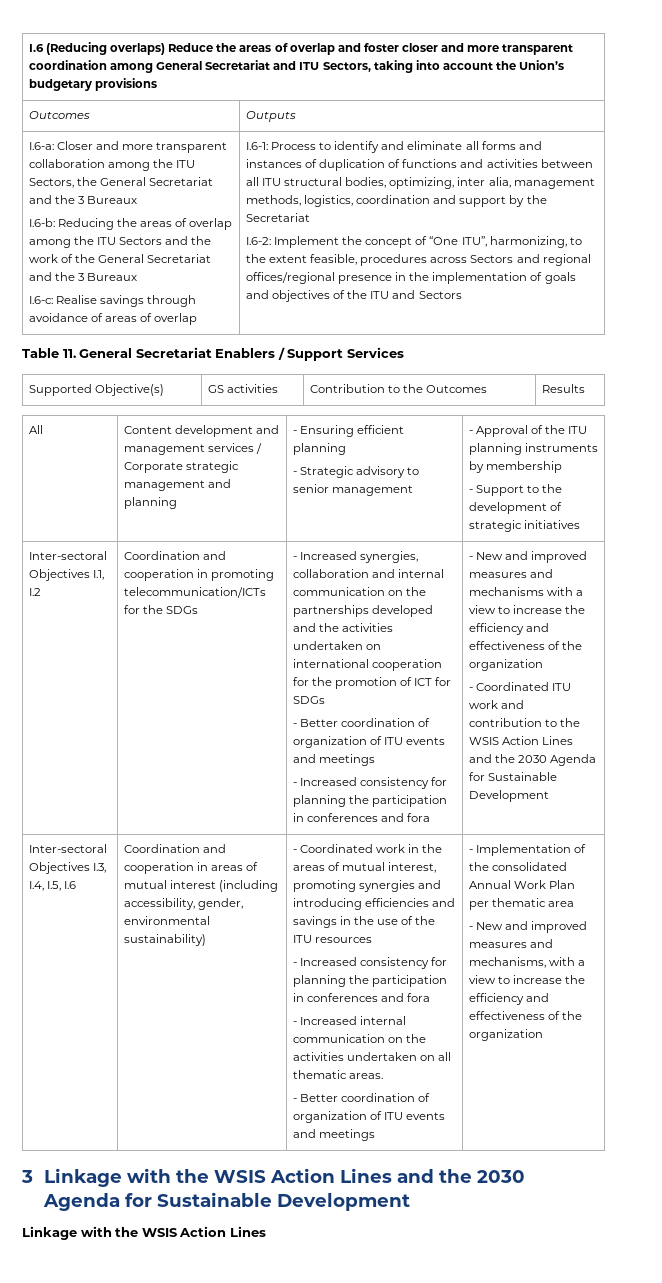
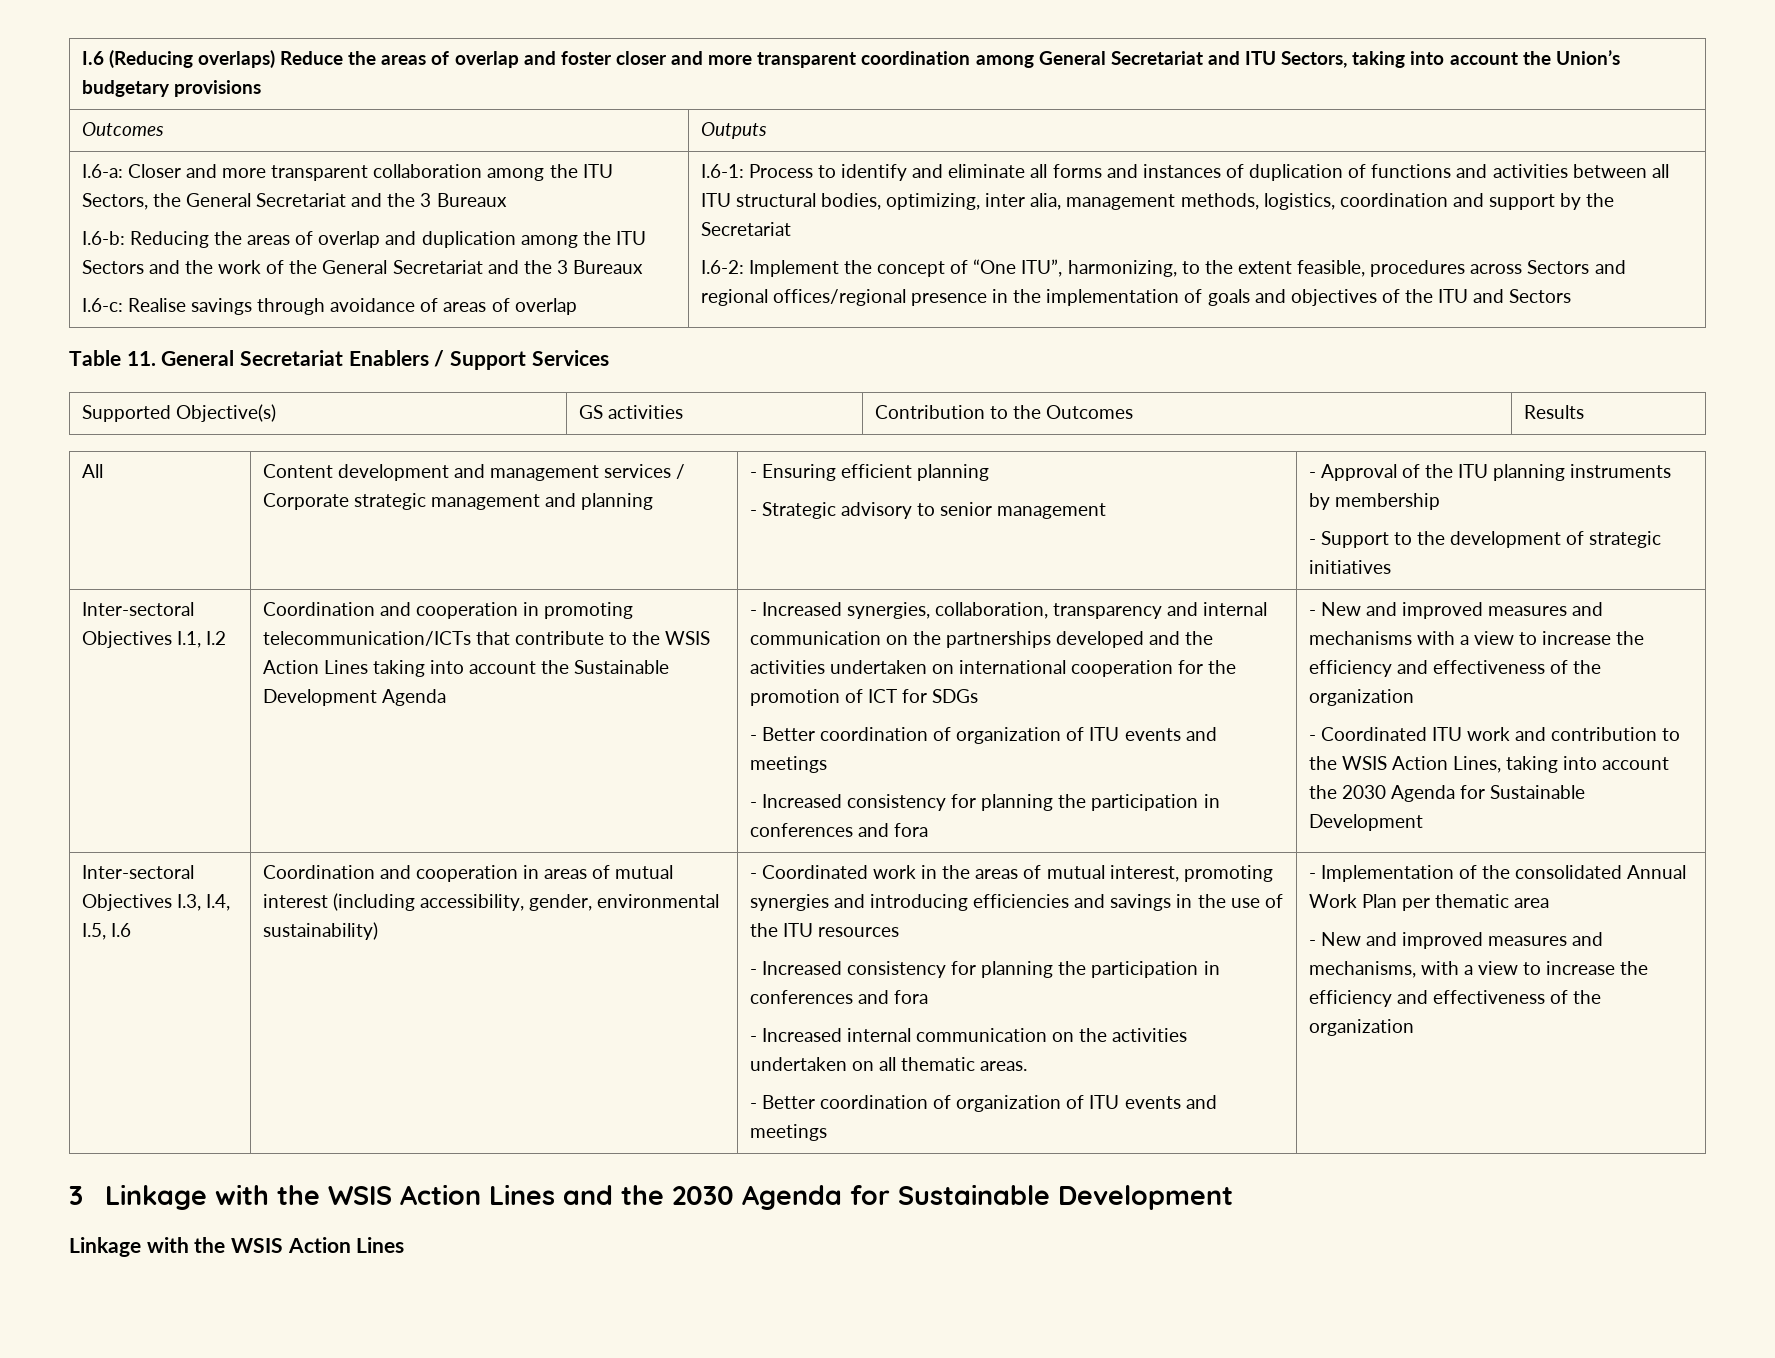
- I.6-b: Reducing the areas of overlap among the ITU Sectors and the work of the General Secretariat and the 3 Bureaux
+ I.6-b: Reducing the areas of overlap and duplication among the ITU Sectors and the work of the General Secretariat and the 3 Bureaux
- Coordination and cooperation in promoting telecommunication/ICTs for the SDGs
+ Coordination and cooperation in promoting telecommunication/ICTs that contribute to the WSIS Action Lines taking into account the Sustainable Development Agenda
- - Increased synergies, collaboration and internal communication on the partnerships developed and the activities undertaken on international cooperation for the promotion of ICT for SDGs
+ - Increased synergies, collaboration, transparency and internal communication on the partnerships developed and the activities undertaken on international cooperation for the promotion of ICT for SDGs
- - Coordinated ITU work and contribution to the WSIS Action Lines and the 2030 Agenda for Sustainable Development
+ - Coordinated ITU work and contribution to the WSIS Action Lines, taking into account the 2030 Agenda for Sustainable Development

